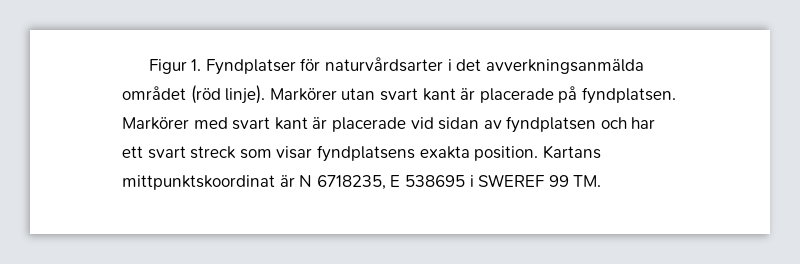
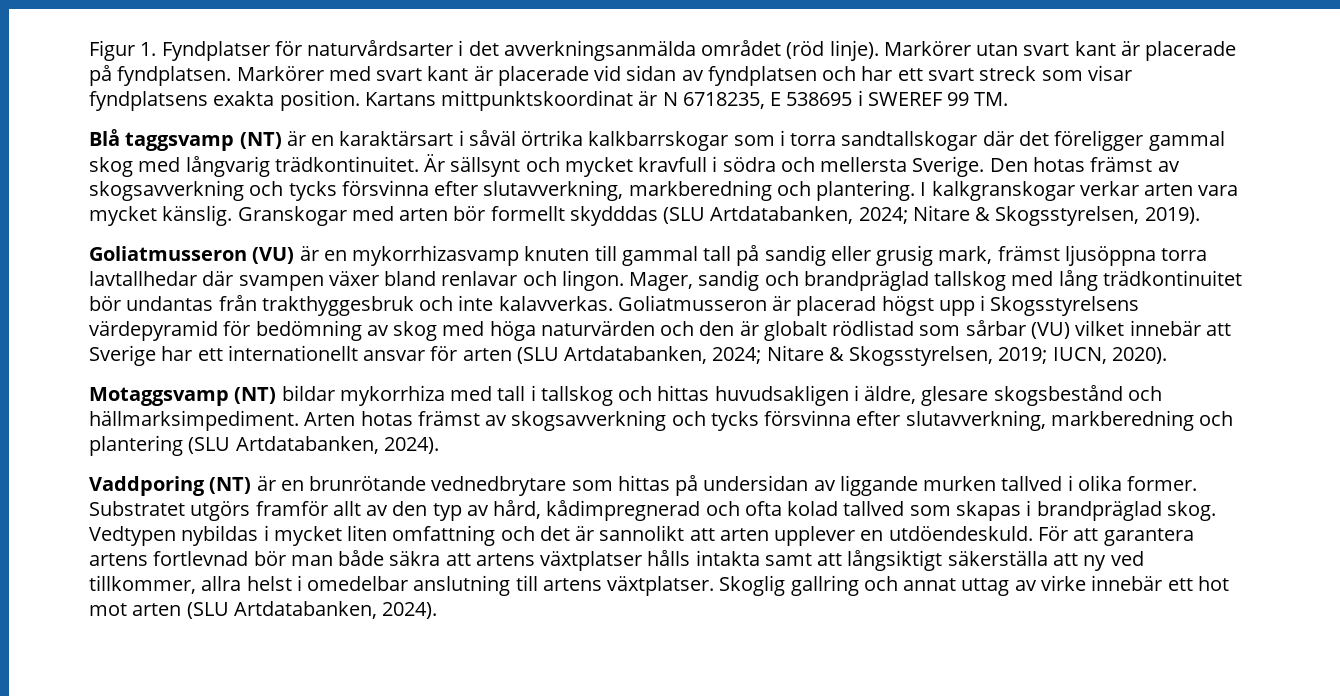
+ Blå taggsvamp (NT) är en karaktärsart i såväl örtrika kalkbarrskogar som i torra sandtallskogar där det föreligger gammal skog med långvarig trädkontinuitet. Är sällsynt och mycket kravfull i södra och mellersta Sverige. Den hotas främst av skogsavverkning och tycks försvinna efter slutavverkning, markberedning och plantering. I kalkgranskogar verkar arten vara mycket känslig. Granskogar med arten bör formellt skydddas (SLU Artdatabanken, 2024; Nitare & Skogsstyrelsen, 2019).
+ Goliatmusseron (VU) är en mykorrhizasvamp knuten till gammal tall på sandig eller grusig mark, främst ljusöppna torra lavtallhedar där svampen växer bland renlavar och lingon. Mager, sandig och brandpräglad tallskog med lång trädkontinuitet bör undantas från trakthyggesbruk och inte kalavverkas. Goliatmusseron är placerad högst upp i Skogsstyrelsens värdepyramid för bedömning av skog med höga naturvärden och den är globalt rödlistad som sårbar (VU) vilket innebär att Sverige har ett internationellt ansvar för arten (SLU Artdatabanken, 2024; Nitare & Skogsstyrelsen, 2019; IUCN, 2020).
+ Motaggsvamp (NT) bildar mykorrhiza med tall i tallskog och hittas huvudsakligen i äldre, glesare skogsbestånd och hällmarksimpediment. Arten hotas främst av skogsavverkning och tycks försvinna efter slutavverkning, markberedning och plantering (SLU Artdatabanken, 2024).
+ Vaddporing (NT) är en brunrötande vednedbrytare som hittas på undersidan av liggande murken tallved i olika former. Substratet utgörs framför allt av den typ av hård, kådimpregnerad och ofta kolad tallved som skapas i brandpräglad skog. Vedtypen nybildas i mycket liten omfattning och det är sannolikt att arten upplever en utdöendeskuld. För att garantera artens fortlevnad bör man både säkra att artens växtplatser hålls intakta samt att långsiktigt säkerställa att ny ved tillkommer, allra helst i omedelbar anslutning till artens växtplatser. Skoglig gallring och annat uttag av virke innebär ett hot mot arten (SLU Artdatabanken, 2024).

